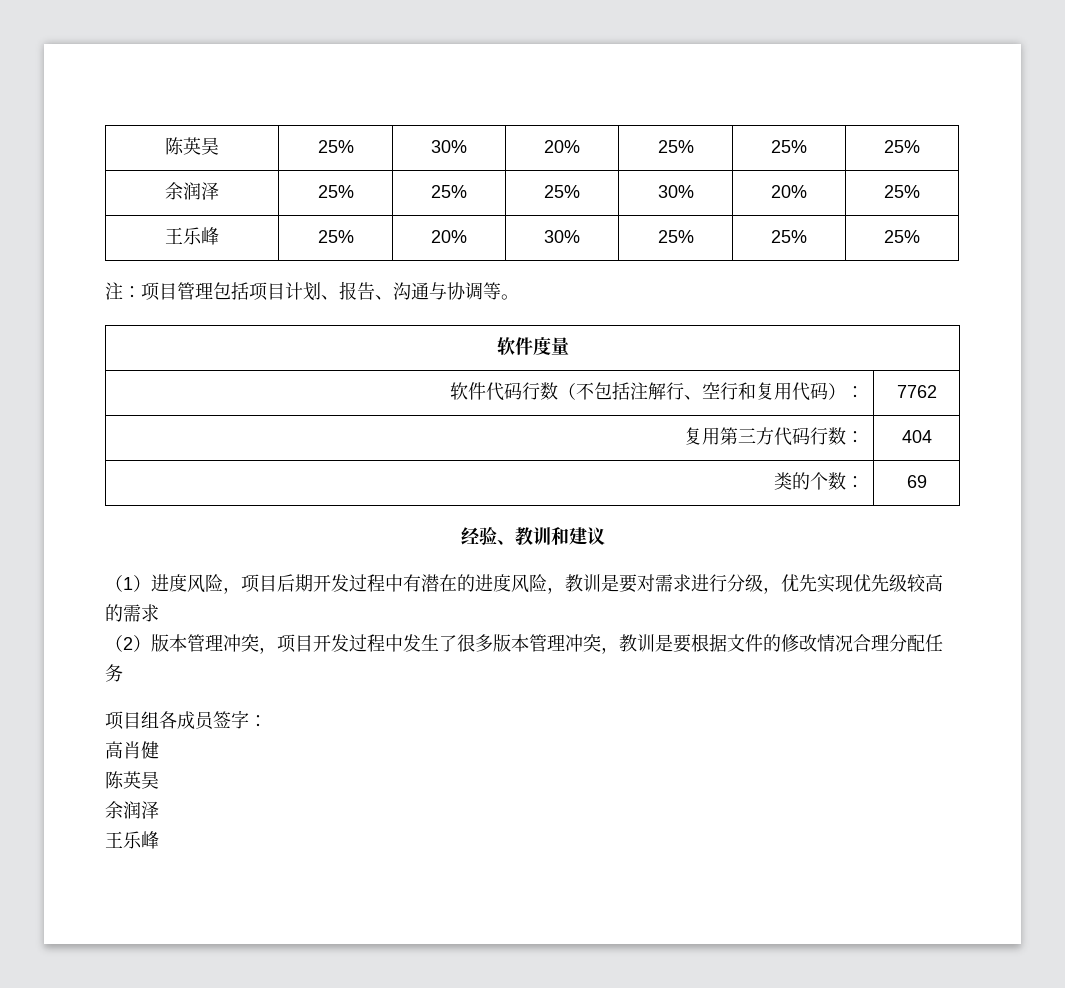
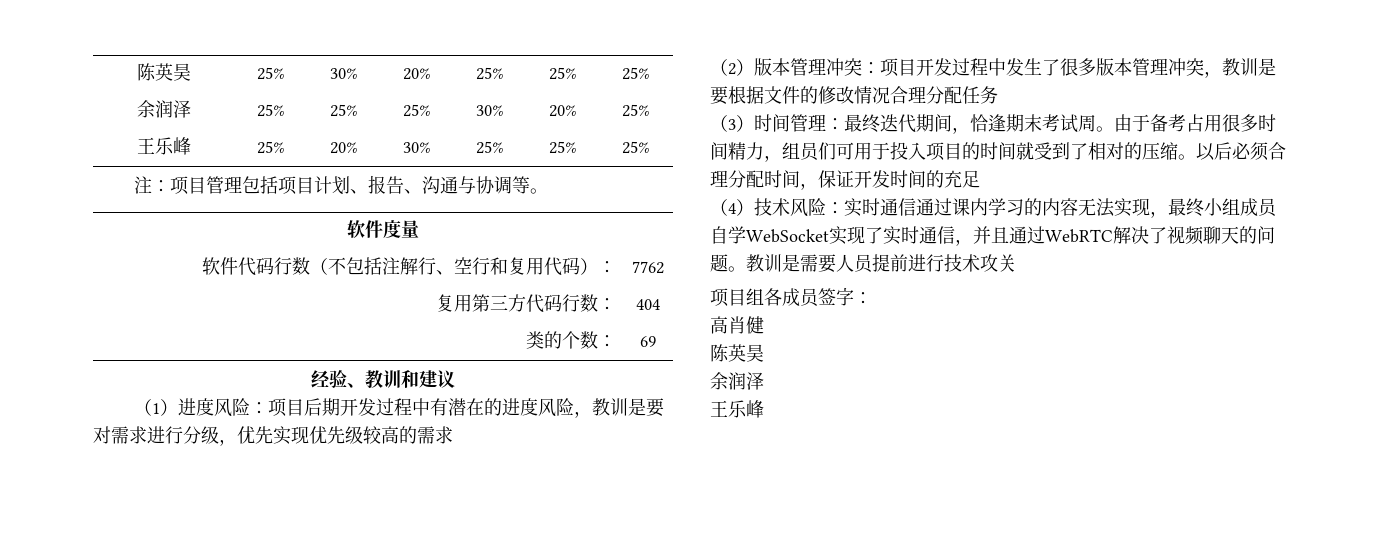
- （1）进度风险，项目后期开发过程中有潜在的进度风险，教训是要对需求进行分级，优先实现优先级较高的需求
+ （1）进度风险：项目后期开发过程中有潜在的进度风险，教训是要对需求进行分级，优先实现优先级较高的需求
- （2）版本管理冲突，项目开发过程中发生了很多版本管理冲突，教训是要根据文件的修改情况合理分配任务
+ （2）版本管理冲突：项目开发过程中发生了很多版本管理冲突，教训是要根据文件的修改情况合理分配任务
+ （3）时间管理：最终迭代期间，恰逢期末考试周。由于备考占用很多时间精力，组员们可用于投入项目的时间就受到了相对的压缩。以后必须合理分配时间，保证开发时间的充足
+ （4）技术风险：实时通信通过课内学习的内容无法实现，最终小组成员自学WebSocket实现了实时通信，并且通过WebRTC解决了视频聊天的问题。教训是需要人员提前进行技术攻关

